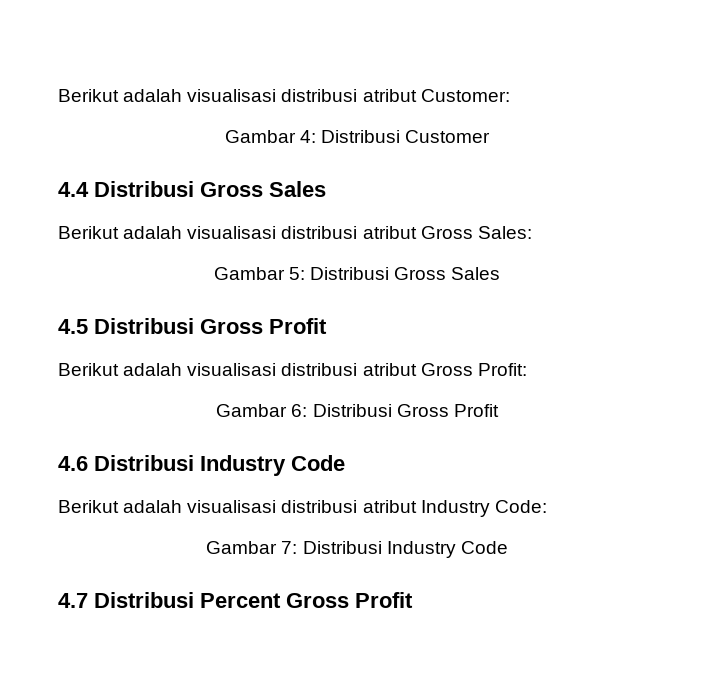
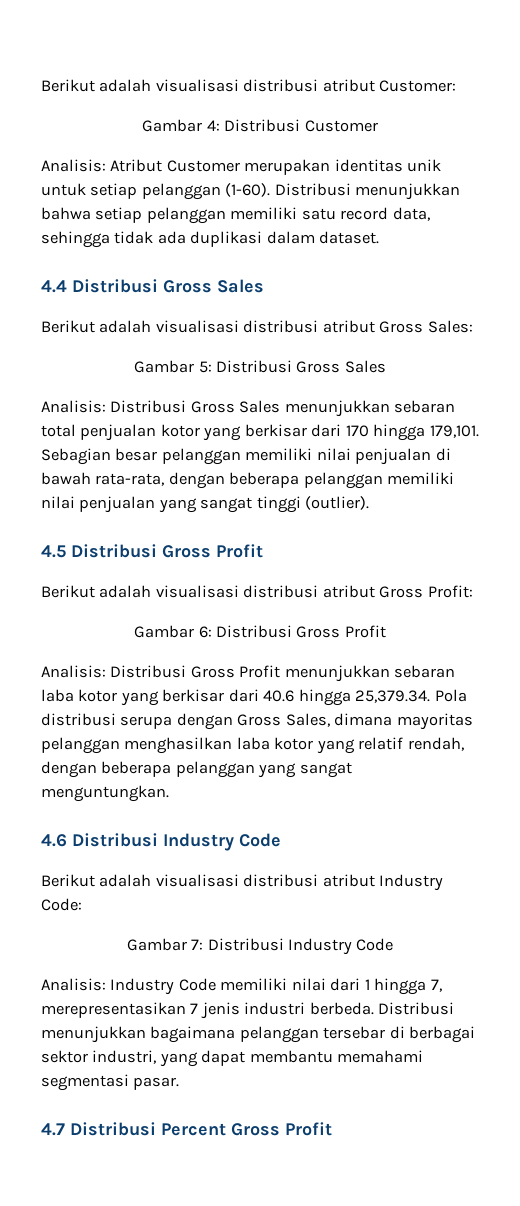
+ Analisis: Atribut Customer merupakan identitas unik untuk setiap pelanggan (1-60). Distribusi menunjukkan bahwa setiap pelanggan memiliki satu record data, sehingga tidak ada duplikasi dalam dataset.
+ Analisis: Distribusi Gross Sales menunjukkan sebaran total penjualan kotor yang berkisar dari 170 hingga 179,101. Sebagian besar pelanggan memiliki nilai penjualan di bawah rata-rata, dengan beberapa pelanggan memiliki nilai penjualan yang sangat tinggi (outlier).
+ Analisis: Distribusi Gross Profit menunjukkan sebaran laba kotor yang berkisar dari 40.6 hingga 25,379.34. Pola distribusi serupa dengan Gross Sales, dimana mayoritas pelanggan menghasilkan laba kotor yang relatif rendah, dengan beberapa pelanggan yang sangat menguntungkan.
+ Analisis: Industry Code memiliki nilai dari 1 hingga 7, merepresentasikan 7 jenis industri berbeda. Distribusi menunjukkan bagaimana pelanggan tersebar di berbagai sektor industri, yang dapat membantu memahami segmentasi pasar.

